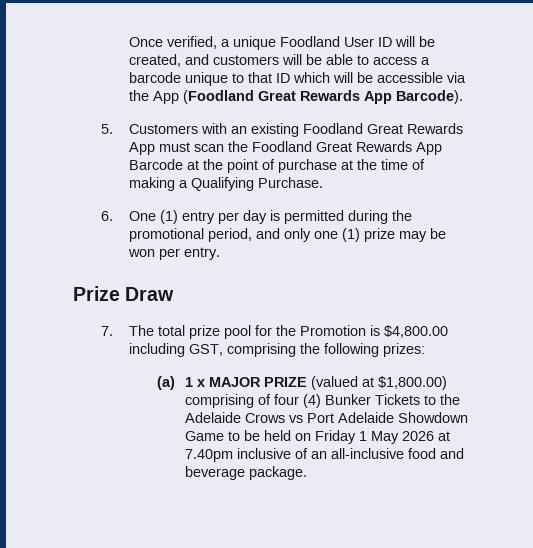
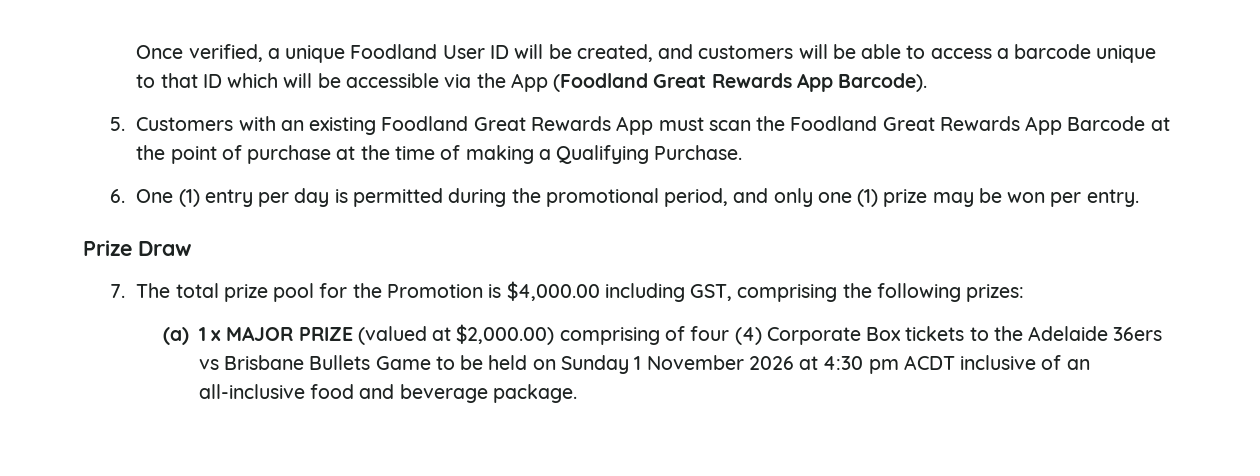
- 7. The total prize pool for the Promotion is $4,800.00 including GST, comprising the following prizes:
+ 7. The total prize pool for the Promotion is $4,000.00 including GST, comprising the following prizes:
- (a) 1 x MAJOR PRIZE (valued at $1,800.00) comprising of four (4) Bunker Tickets to the Adelaide Crows vs Port Adelaide Showdown Game to be held on Friday 1 May 2026 at 7.40pm inclusive of an all-inclusive food and beverage package.
+ (a) 1 x MAJOR PRIZE (valued at $2,000.00) comprising of four (4) Corporate Box tickets to the Adelaide 36ers vs Brisbane Bullets Game to be held on Sunday 1 November 2026 at 4:30 pm ACDT inclusive of an all-inclusive food and beverage package.

